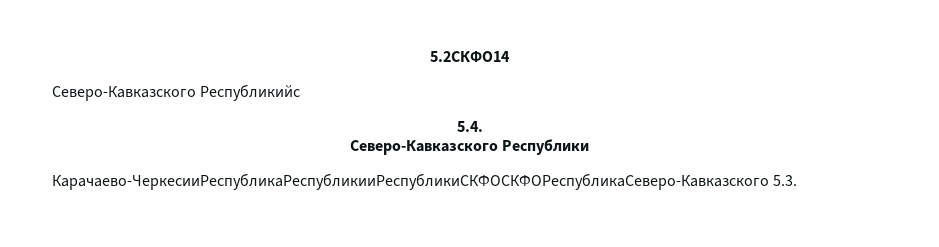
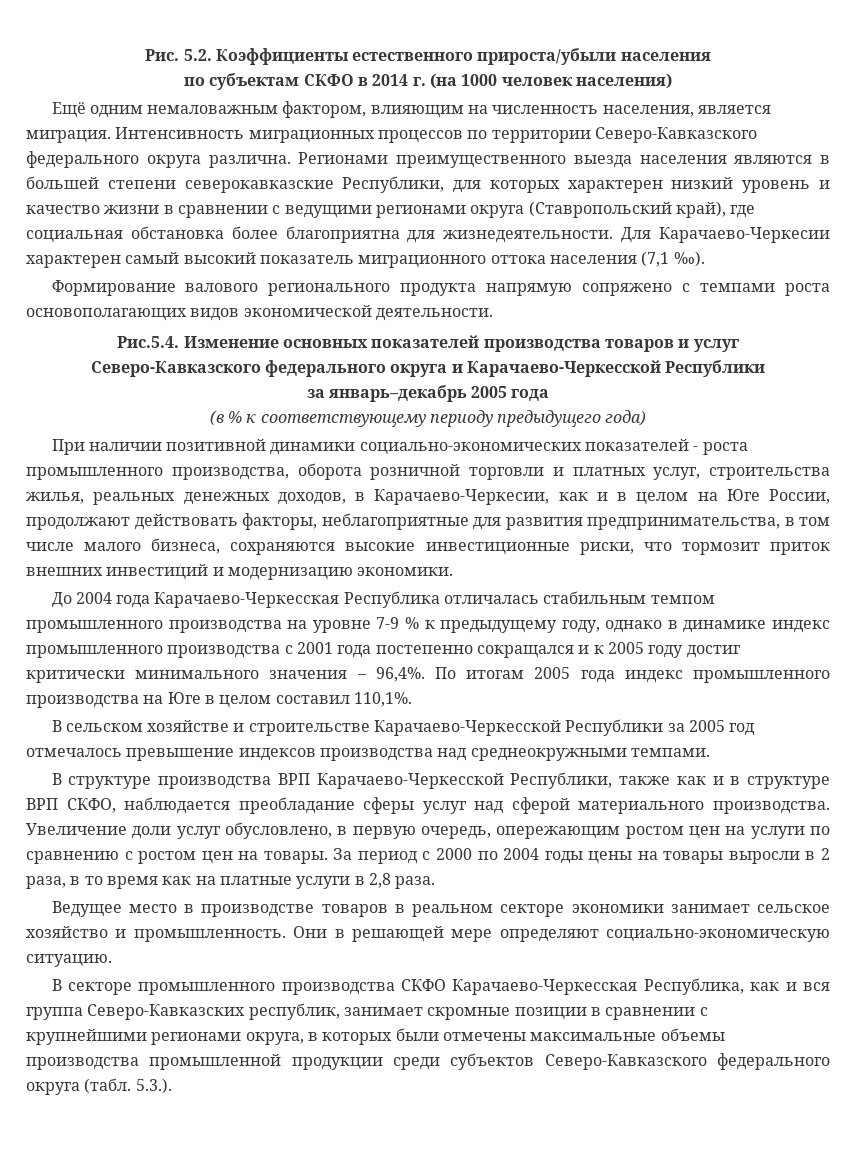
- 5.2СКФО14
- Северо-Кавказского Республикийс
- 5.4.
- Северо-Кавказского Республики
- Карачаево-ЧеркесииРеспубликаРеспубликииРеспубликиСКФОСКФОРеспубликаСеверо-Кавказского 5.3.
+ Рис. 5.2. Коэффициенты естественного прироста/убыли населения
+ по субъектам СКФО в 2014 г. (на 1000 человек населения)
+ Ещё одним немаловажным фактором, влияющим на численность населения, является миграция. Интенсивность миграционных процессов по территории Северо-Кавказского федерального округа различна. Регионами преимущественного выезда населения являются в большей степени северокавказские Республики, для которых характерен низкий уровень и качество жизни в сравнении с ведущими регионами округа (Ставропольский край), где социальная обстановка более благоприятна для жизнедеятельности. Для Карачаево-Черкесии характерен самый высокий показатель миграционного оттока населения (7,1 ‰).
+ Формирование валового регионального продукта напрямую сопряжено с темпами роста основополагающих видов экономической деятельности.
+ Рис.5.4. Изменение основных показателей производства товаров и услуг
+ Северо-Кавказского федерального округа и Карачаево-Черкесской Республики
+ за январь–декабрь 2005 года
+ (в % к соответствующему периоду предыдущего года)
+ При наличии позитивной динамики социально-экономических показателей - роста промышленного производства, оборота розничной торговли и платных услуг, строительства жилья, реальных денежных доходов, в Карачаево-Черкесии, как и в целом на Юге России, продолжают действовать факторы, неблагоприятные для развития предпринимательства, в том числе малого бизнеса, сохраняются высокие инвестиционные риски, что тормозит приток внешних инвестиций и модернизацию экономики.
+ До 2004 года Карачаево-Черкесская Республика отличалась стабильным темпом промышленного производства на уровне 7-9 % к предыдущему году, однако в динамике индекс промышленного производства с 2001 года постепенно сокращался и к 2005 году достиг критически минимального значения – 96,4%. По итогам 2005 года индекс промышленного производства на Юге в целом составил 110,1%.
+ В сельском хозяйстве и строительстве Карачаево-Черкесской Республики за 2005 год отмечалось превышение индексов производства над среднеокружными темпами.
+ В структуре производства ВРП Карачаево-Черкесской Республики, также как и в структуре ВРП СКФО, наблюдается преобладание сферы услуг над сферой материального производства. Увеличение доли услуг обусловлено, в первую очередь, опережающим ростом цен на услуги по сравнению с ростом цен на товары. За период с 2000 по 2004 годы цены на товары выросли в 2 раза, в то время как на платные услуги в 2,8 раза.
+ Ведущее место в производстве товаров в реальном секторе экономики занимает сельское хозяйство и промышленность. Они в решающей мере определяют социально-экономическую ситуацию.
+ В секторе промышленного производства СКФО Карачаево-Черкесская Республика, как и вся группа Северо-Кавказских республик, занимает скромные позиции в сравнении с крупнейшими регионами округа, в которых были отмечены максимальные объемы производства промышленной продукции среди субъектов Северо-Кавказского федерального округа (табл. 5.3.).

